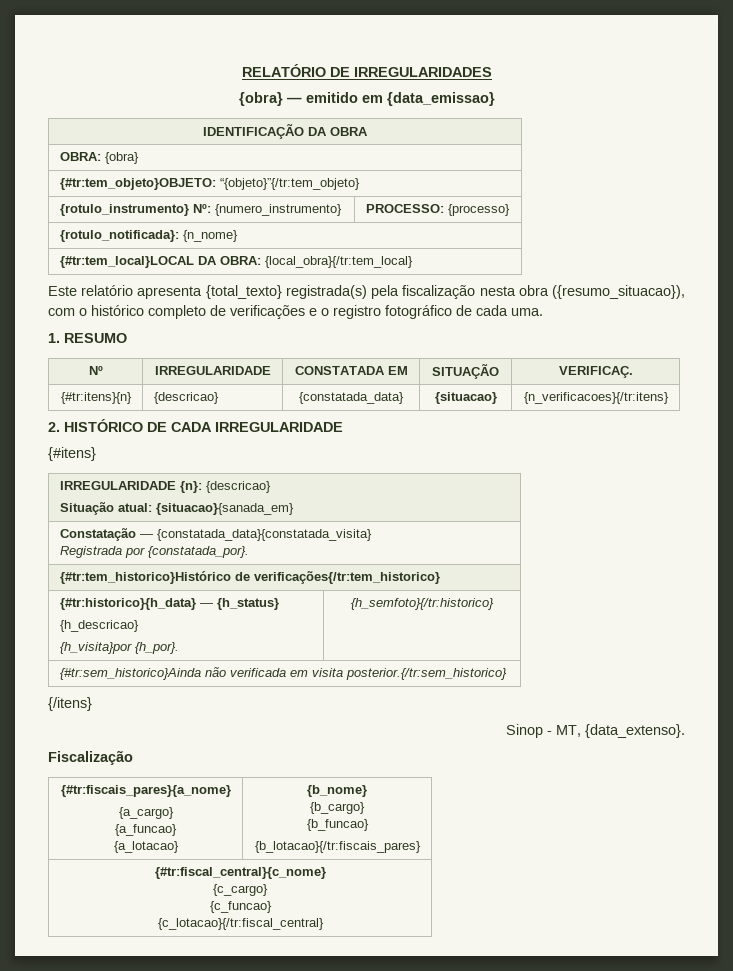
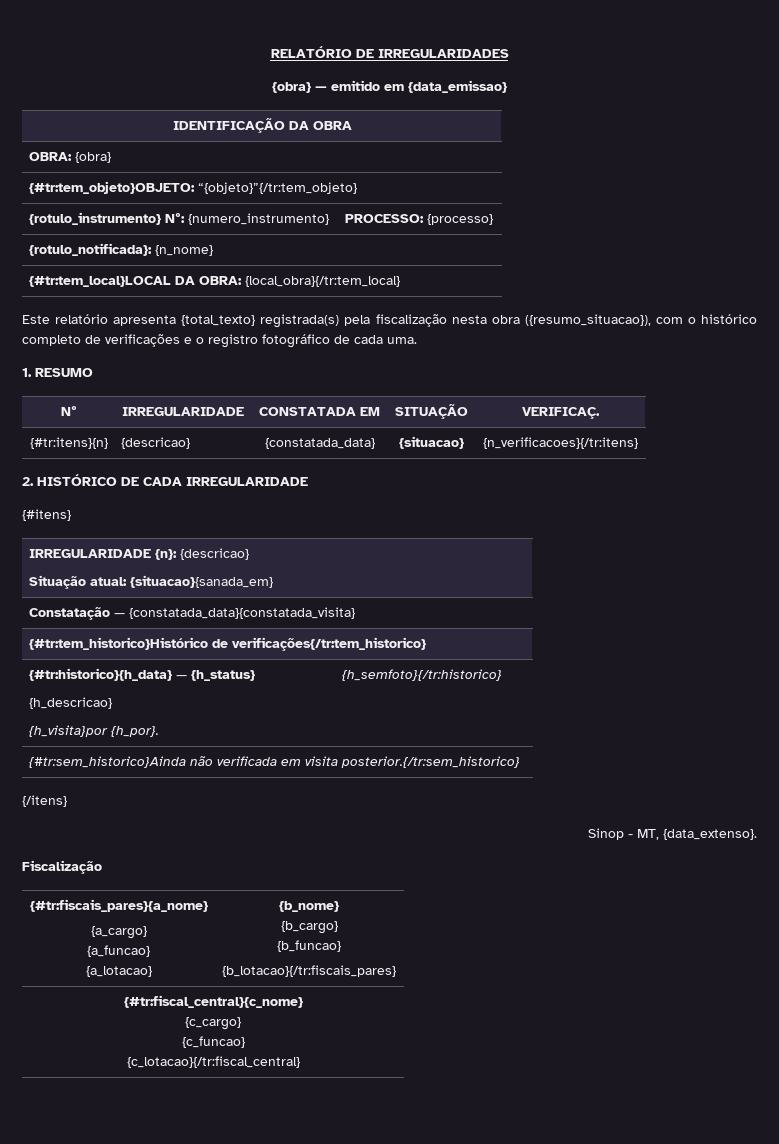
  Constatação — {constatada_data}{constatada_visita}
- Registrada por {constatada_por}.

